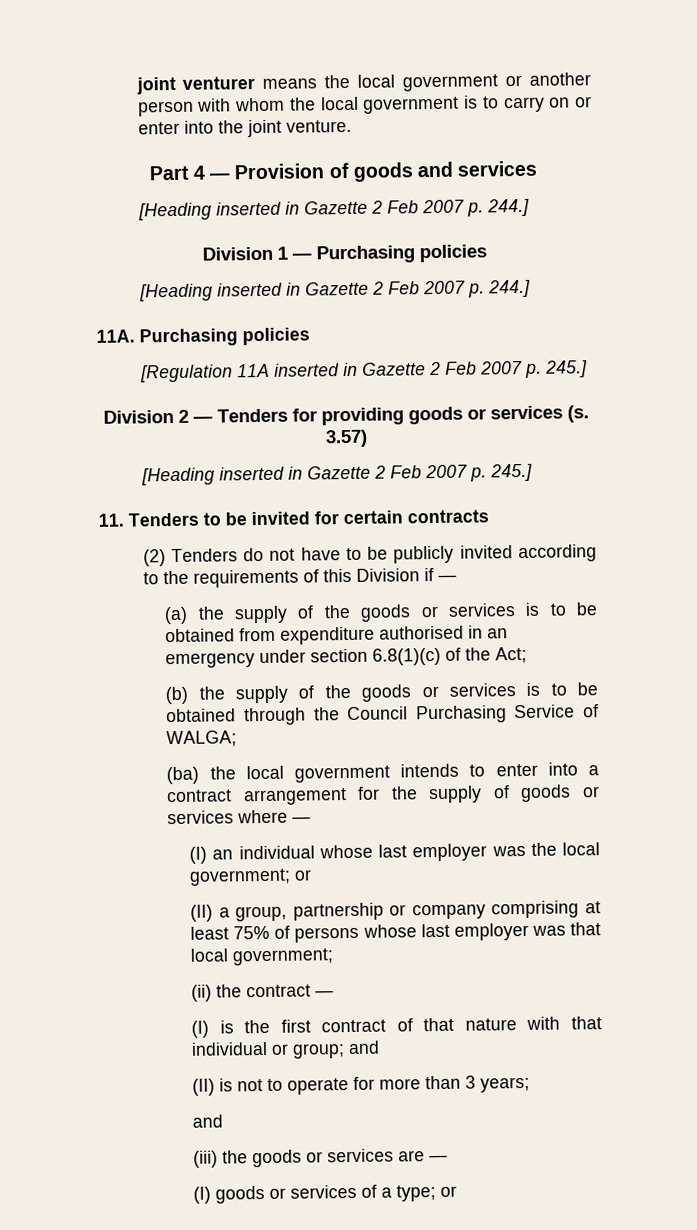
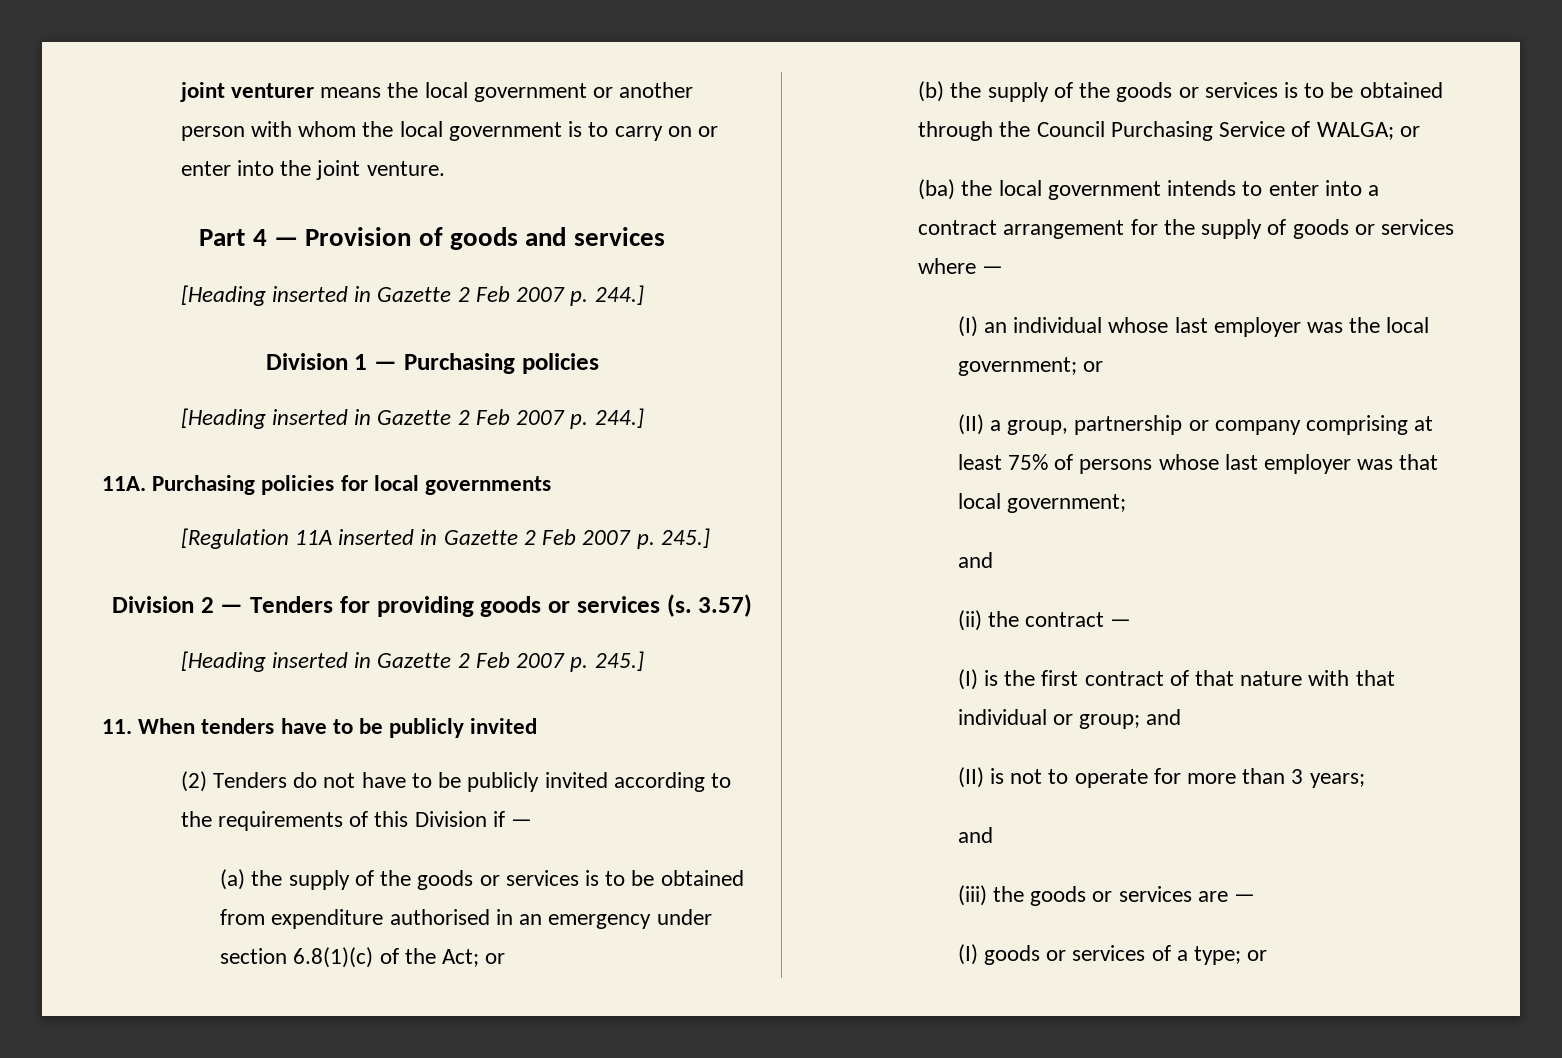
- 11A. Purchasing policies
+ 11A. Purchasing policies for local governments
- 11. Tenders to be invited for certain contracts
+ 11. When tenders have to be publicly invited
- (a) the supply of the goods or services is to be obtained from expenditure authorised in an emergency under section 6.8(1)(c) of the Act;
+ (a) the supply of the goods or services is to be obtained from expenditure authorised in an emergency under section 6.8(1)(c) of the Act; or
- (b) the supply of the goods or services is to be obtained through the Council Purchasing Service of WALGA;
+ (b) the supply of the goods or services is to be obtained through the Council Purchasing Service of WALGA; or
  (II) a group, partnership or company comprising at least 75% of persons whose last employer was that local government;
+ and

